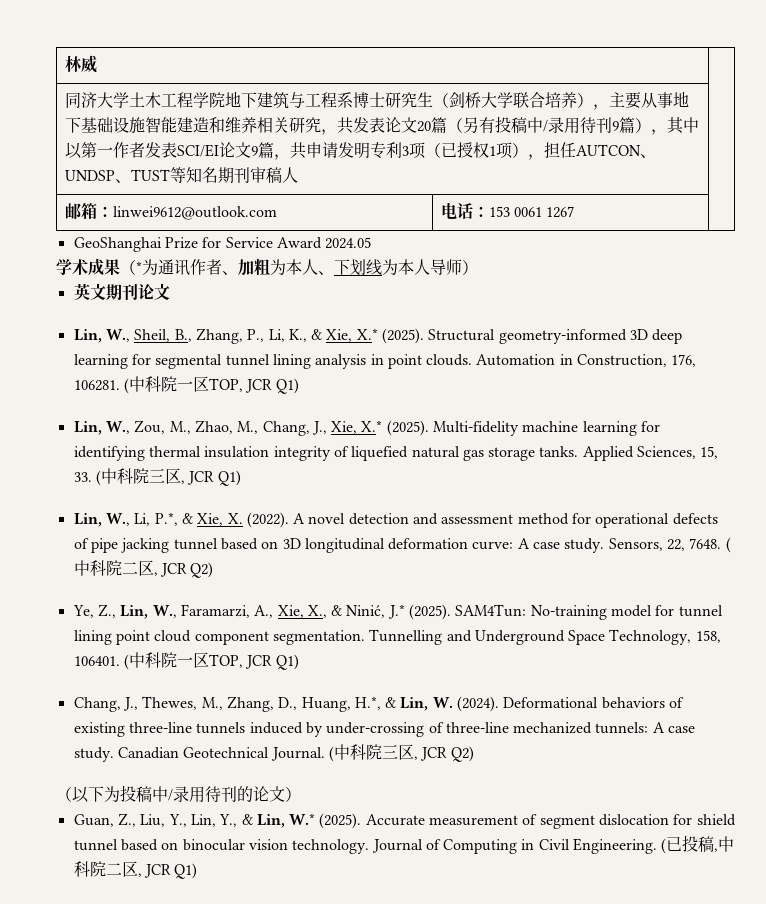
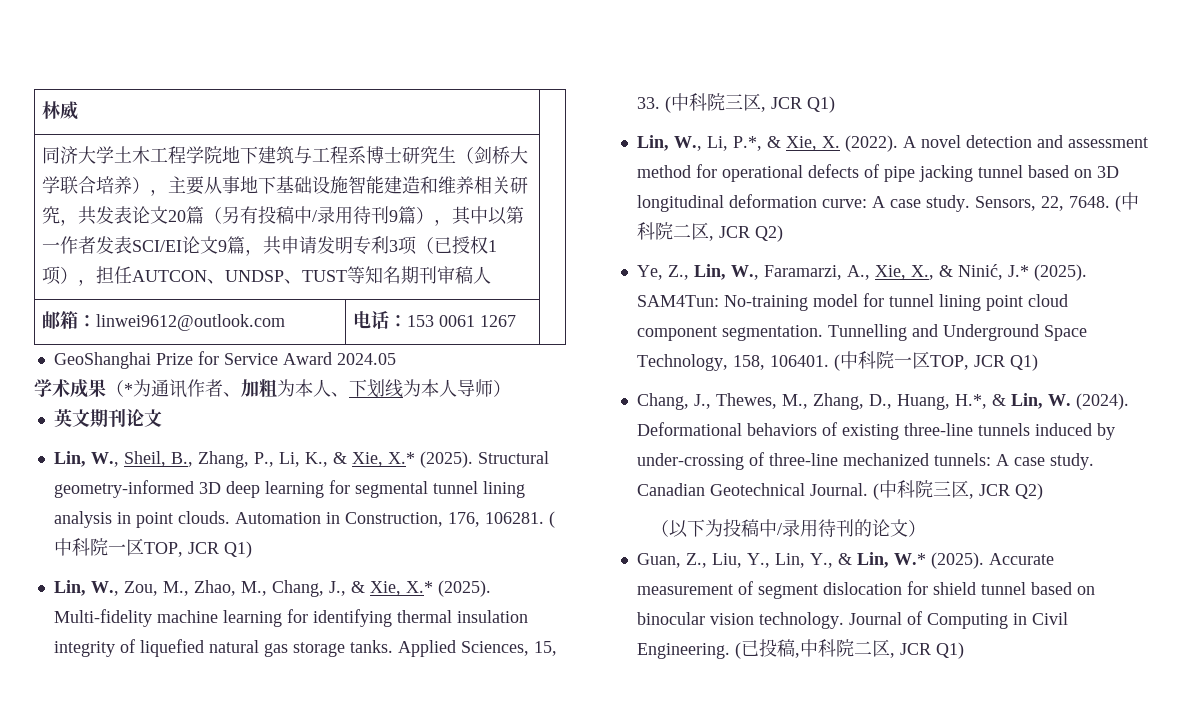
- Lin, W., Zou, M., Zhao, M., Chang, J., Xie, X.* (2025).
+ Lin, W., Zou, M., Zhao, M., Chang, J., & Xie, X.* (2025).

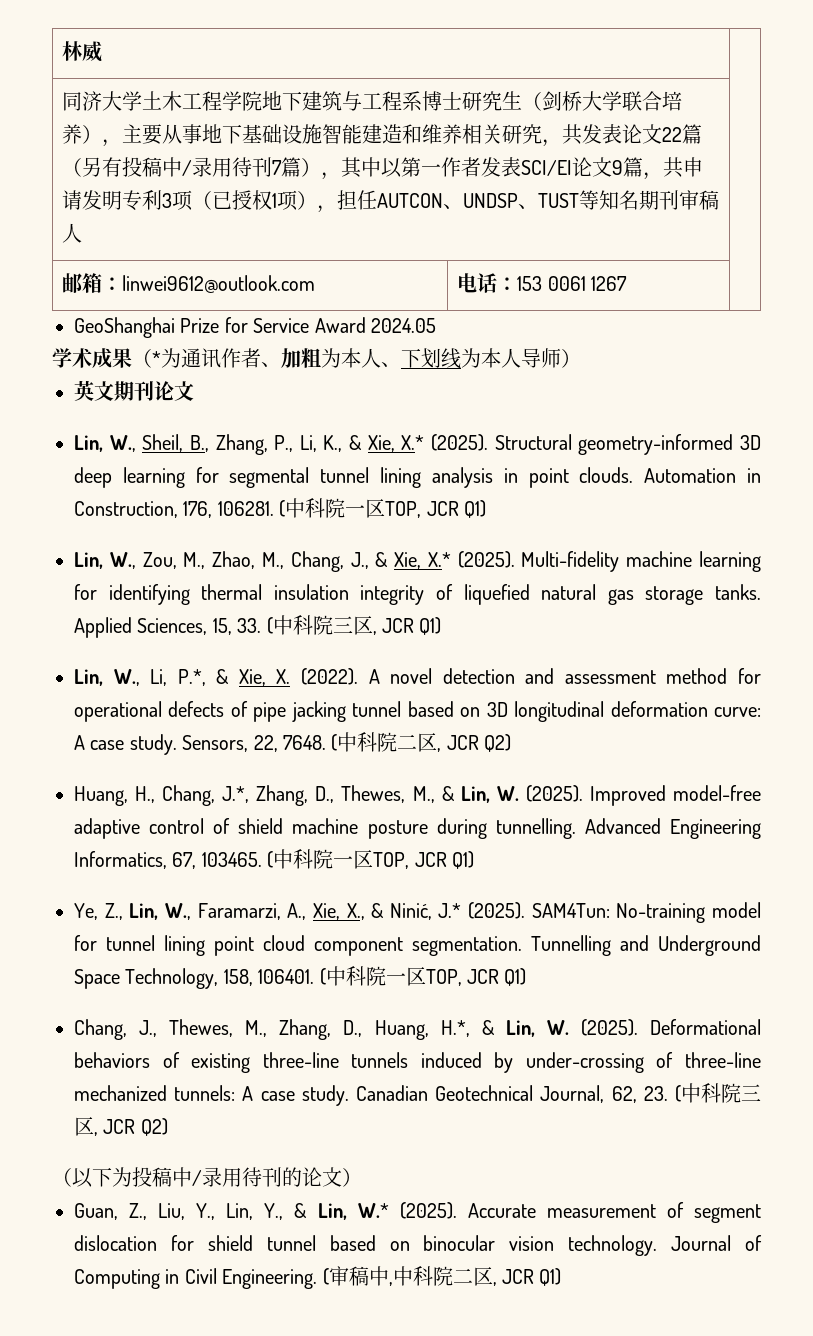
- 同济大学土木工程学院地下建筑与工程系博士研究生（剑桥大学联合培养），主要从事地下基础设施智能建造和维养相关研究，共发表论文20篇（另有投稿中/录用待刊9篇），其中以第一作者发表SCI/EI论文9篇，共申请发明专利3项（已授权1项），担任AUTCON、UNDSP、TUST等知名期刊审稿人
+ 同济大学土木工程学院地下建筑与工程系博士研究生（剑桥大学联合培养），主要从事地下基础设施智能建造和维养相关研究，共发表论文22篇（另有投稿中/录用待刊7篇），其中以第一作者发表SCI/EI论文9篇，共申请发明专利3项（已授权1项），担任AUTCON、UNDSP、TUST等知名期刊审稿人
+ Huang, H., Chang, J.*, Zhang, D., Thewes, M., & Lin, W. (2025). Improved model-free adaptive control of shield machine posture during tunnelling. Advanced Engineering Informatics, 67, 103465. (中科院一区TOP, JCR Q1)
- Chang, J., Thewes, M., Zhang, D., Huang, H.*, & Lin, W. (2024).
+ Chang, J., Thewes, M., Zhang, D., Huang, H.*, & Lin, W. (2025).
- Canadian Geotechnical Journal. (中科院三区, JCR Q2)
+ Canadian Geotechnical Journal, 62, 23. (中科院三区, JCR Q2)
- (已投稿,中科院二区, JCR Q1)
+ (审稿中,中科院二区, JCR Q1)

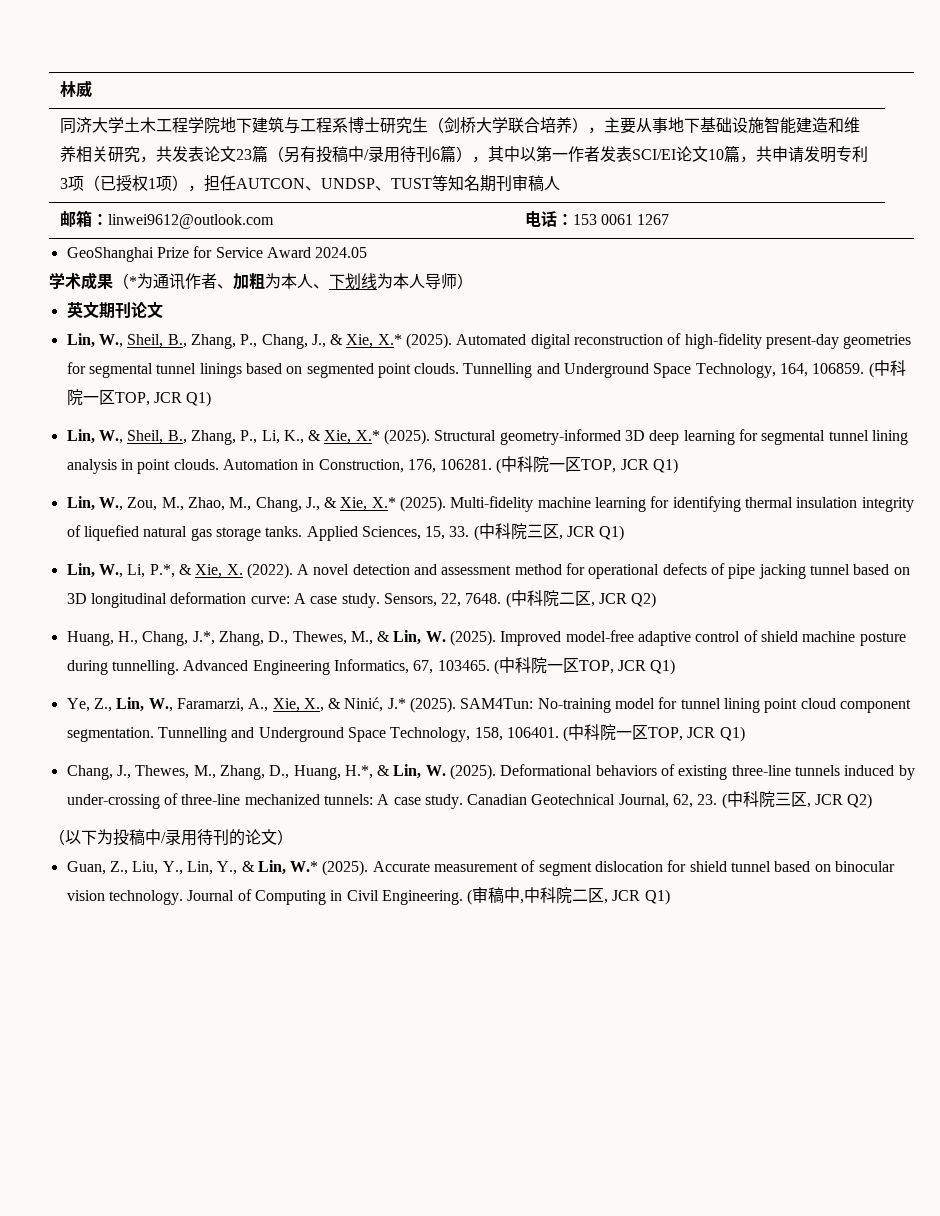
- 同济大学土木工程学院地下建筑与工程系博士研究生（剑桥大学联合培养），主要从事地下基础设施智能建造和维养相关研究，共发表论文22篇（另有投稿中/录用待刊7篇），其中以第一作者发表SCI/EI论文9篇，共申请发明专利3项（已授权1项），担任AUTCON、UNDSP、TUST等知名期刊审稿人
+ 同济大学土木工程学院地下建筑与工程系博士研究生（剑桥大学联合培养），主要从事地下基础设施智能建造和维养相关研究，共发表论文23篇（另有投稿中/录用待刊6篇），其中以第一作者发表SCI/EI论文10篇，共申请发明专利3项（已授权1项），担任AUTCON、UNDSP、TUST等知名期刊审稿人
+ Lin, W., Sheil, B., Zhang, P., Chang, J., & Xie, X.* (2025). Automated digital reconstruction of high-fidelity present-day geometries for segmental tunnel linings based on segmented point clouds. Tunnelling and Underground Space Technology, 164, 106859. (中科院一区TOP, JCR Q1)

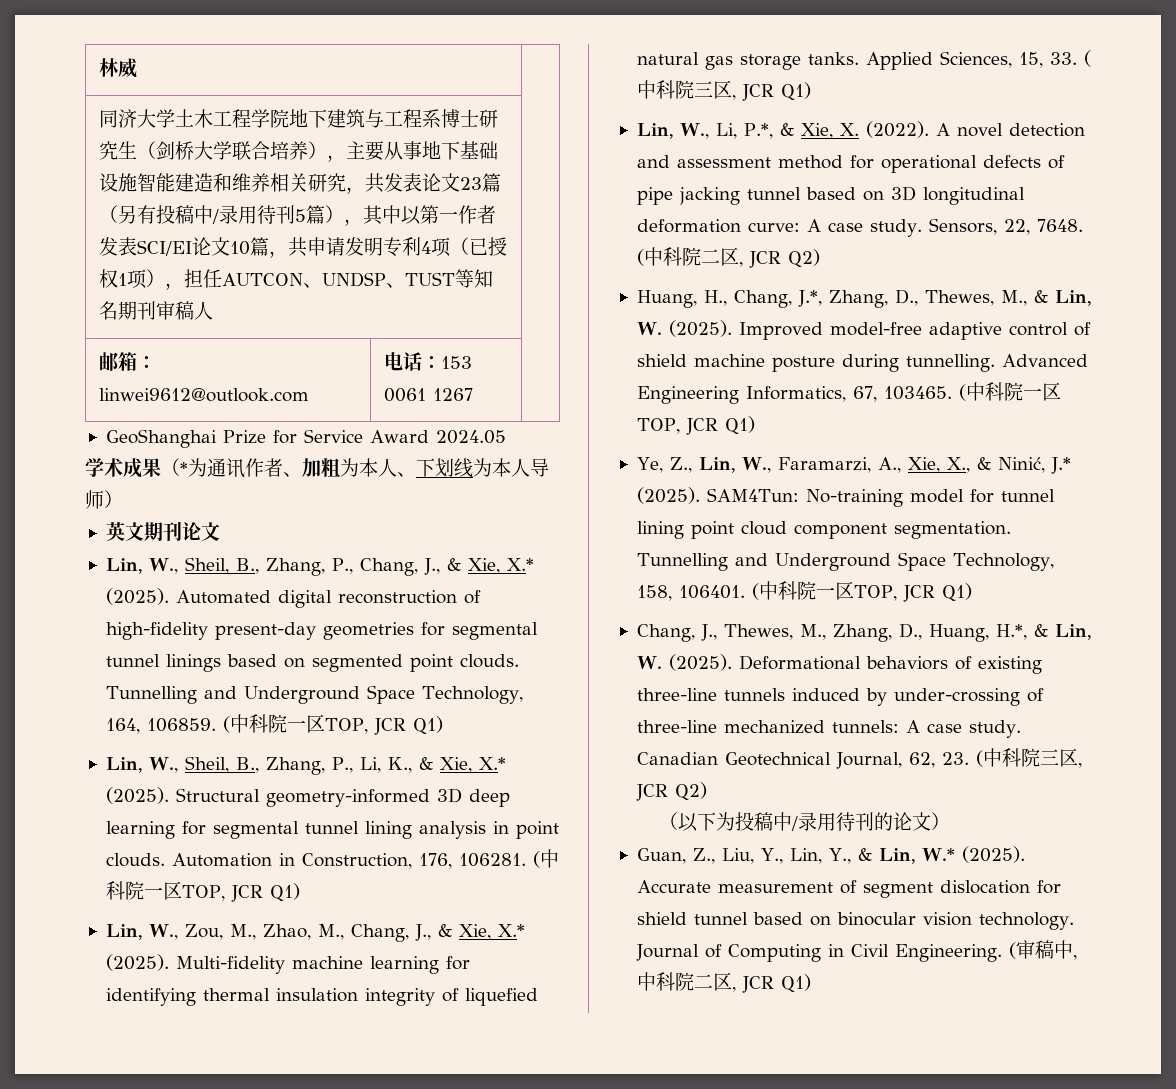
- 同济大学土木工程学院地下建筑与工程系博士研究生（剑桥大学联合培养），主要从事地下基础设施智能建造和维养相关研究，共发表论文23篇（另有投稿中/录用待刊6篇），其中以第一作者发表SCI/EI论文10篇，共申请发明专利3项（已授权1项），担任AUTCON、UNDSP、TUST等知名期刊审稿人
+ 同济大学土木工程学院地下建筑与工程系博士研究生（剑桥大学联合培养），主要从事地下基础设施智能建造和维养相关研究，共发表论文23篇（另有投稿中/录用待刊5篇），其中以第一作者发表SCI/EI论文10篇，共申请发明专利4项（已授权1项），担任AUTCON、UNDSP、TUST等知名期刊审稿人

